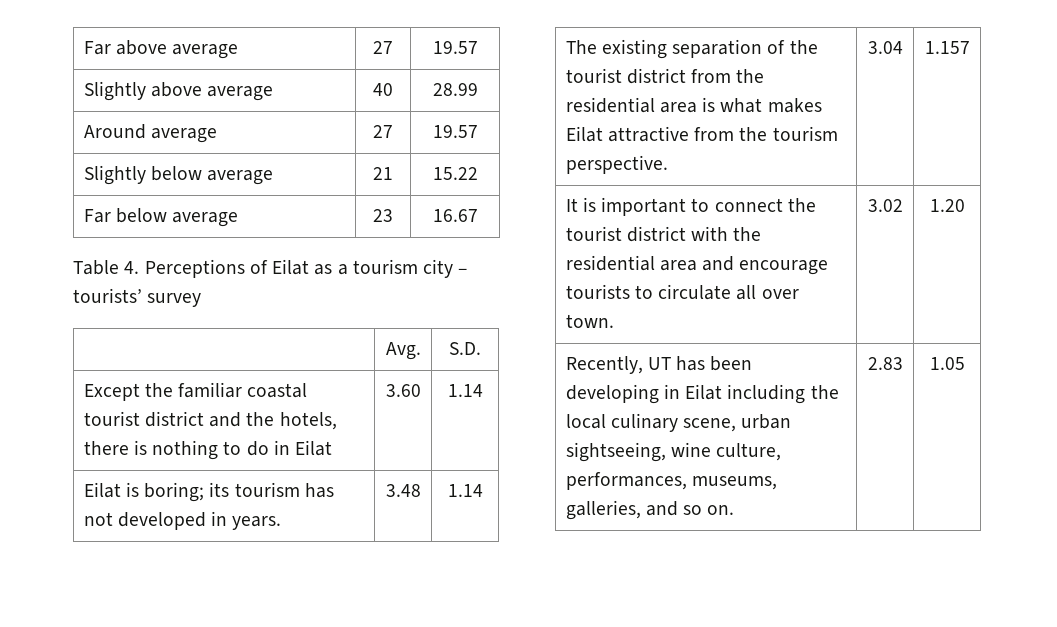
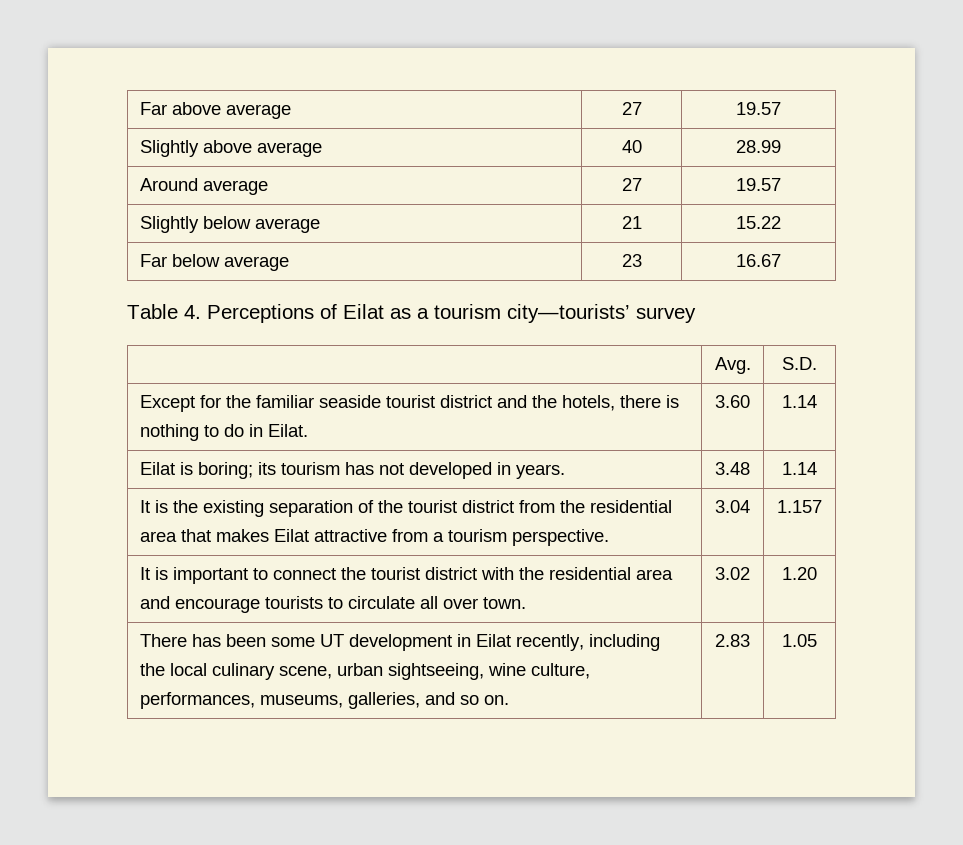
- Table 4. Perceptions of Eilat as a tourism city – tourists’ survey
+ Table 4. Perceptions of Eilat as a tourism city—tourists’ survey
- Except the familiar coastal tourist district and the hotels, there is nothing to do in Eilat | 3.60 | 1.14
+ Except for the familiar seaside tourist district and the hotels, there is nothing to do in Eilat. | 3.60 | 1.14
- The existing separation of the tourist district from the residential area is what makes Eilat attractive from the tourism perspective. | 3.04 | 1.157
+ It is the existing separation of the tourist district from the residential area that makes Eilat attractive from a tourism perspective. | 3.04 | 1.157
- Recently, UT has been developing in Eilat including the local culinary scene, urban sightseeing, wine culture, performances, museums, galleries, and so on. | 2.83 | 1.05
+ There has been some UT development in Eilat recently, including the local culinary scene, urban sightseeing, wine culture, performances, museums, galleries, and so on. | 2.83 | 1.05

